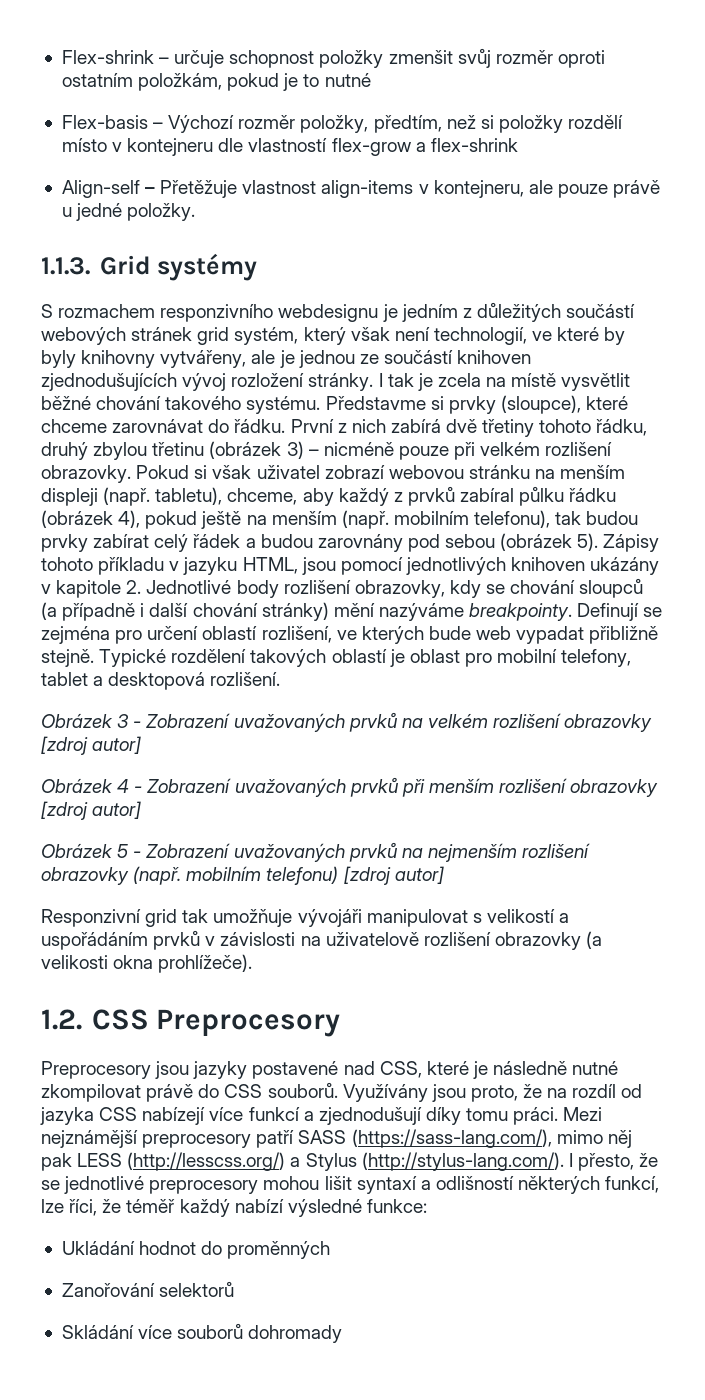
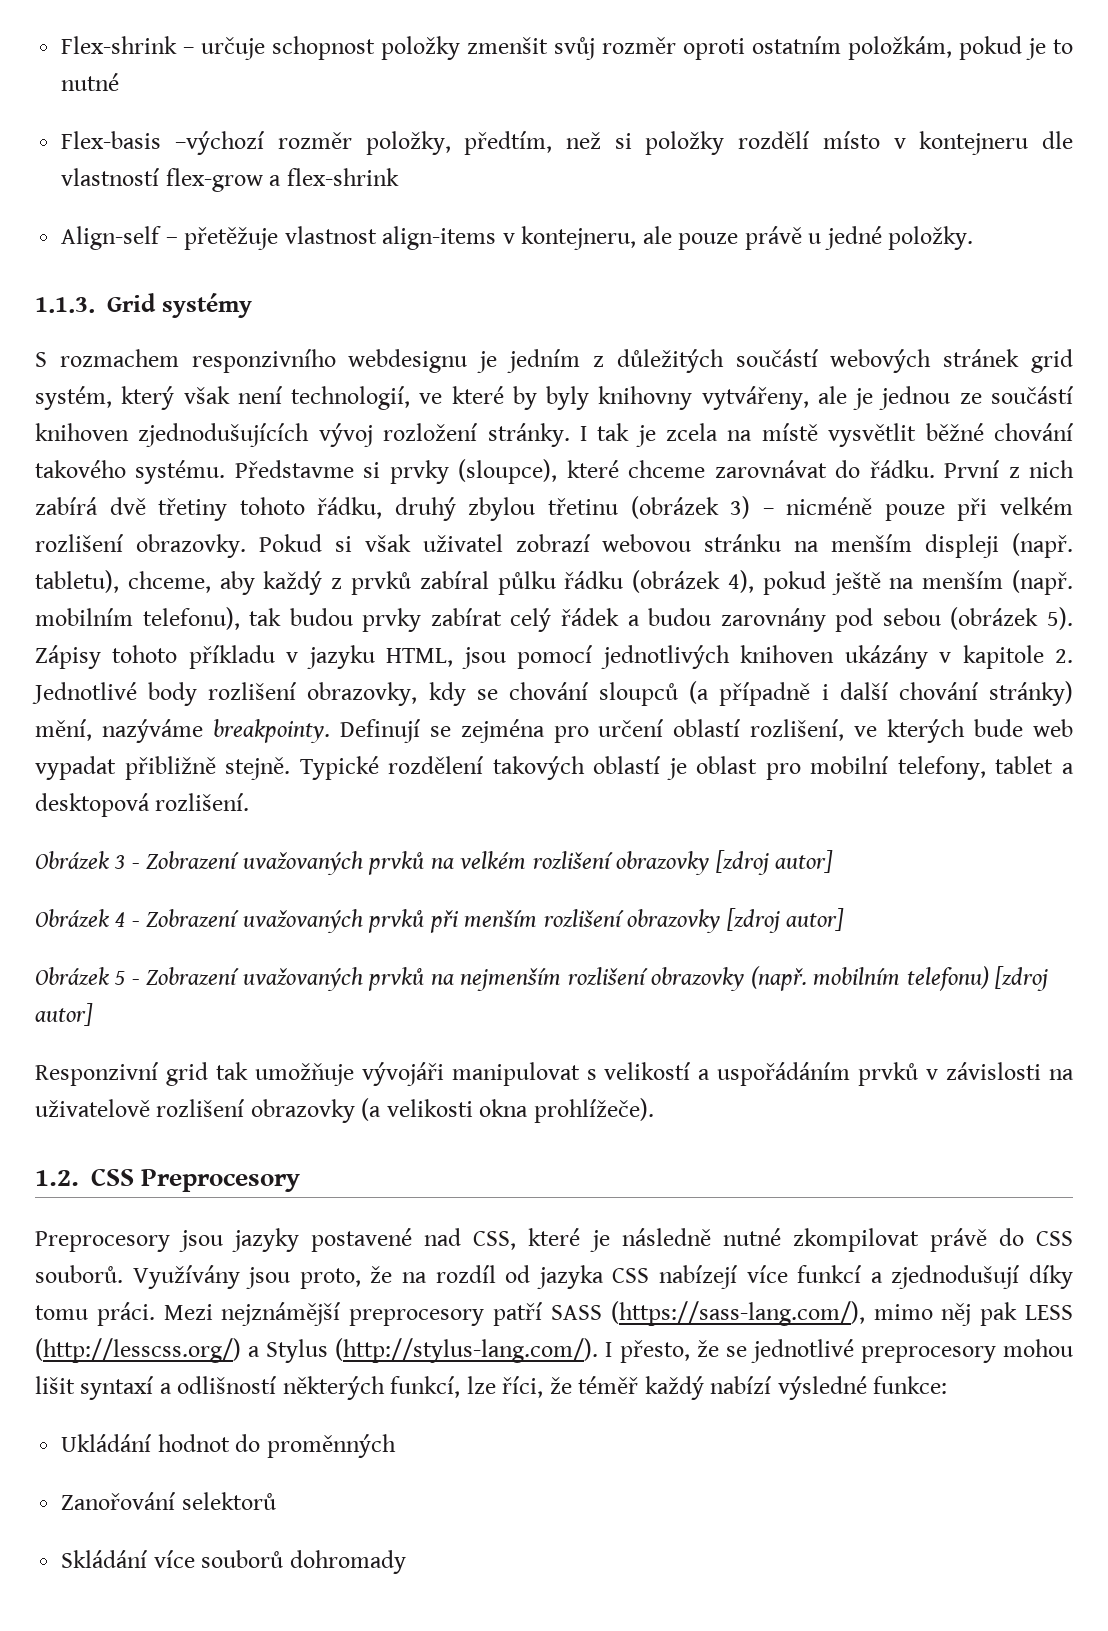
- Flex-basis – Výchozí rozměr položky, předtím, než si položky rozdělí místo v kontejneru dle vlastností flex-grow a flex-shrink
+ Flex-basis –výchozí rozměr položky, předtím, než si položky rozdělí místo v kontejneru dle vlastností flex-grow a flex-shrink
- Align-self – Přetěžuje vlastnost align-items v kontejneru, ale pouze právě u jedné položky.
+ Align-self – přetěžuje vlastnost align-items v kontejneru, ale pouze právě u jedné položky.
- Zápisy tohoto příkladu v jazyku HTML, jsou pomocí jednotlivých knihoven ukázány v kapitole 2. Jednotlivé body rozlišení obrazovky, kdy se chování sloupců (a případně i další chování stránky) mění nazýváme breakpointy.
+ Zápisy tohoto příkladu v jazyku HTML, jsou pomocí jednotlivých knihoven ukázány v kapitole 2. Jednotlivé body rozlišení obrazovky, kdy se chování sloupců (a případně i další chování stránky) mění, nazýváme breakpointy.

